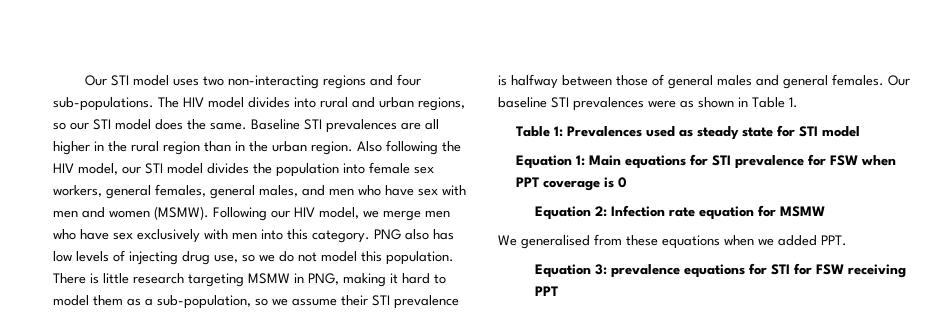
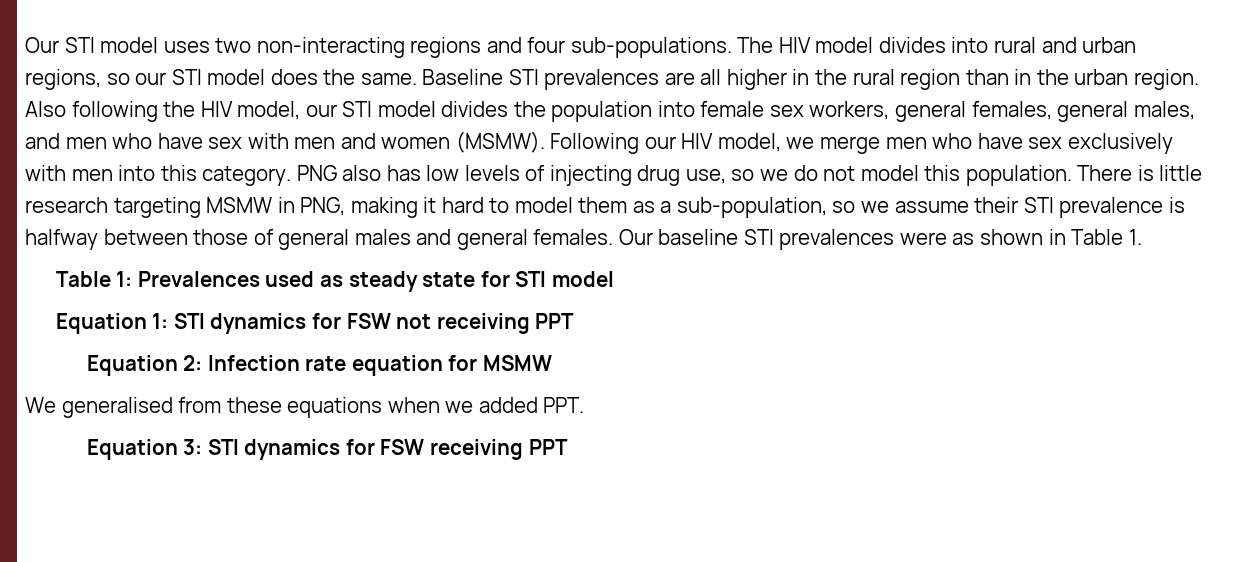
- Equation 1: Main equations for STI prevalence for FSW when PPT coverage is 0
+ Equation 1: STI dynamics for FSW not receiving PPT
- Equation 3: prevalence equations for STI for FSW receiving PPT
+ Equation 3: STI dynamics for FSW receiving PPT

